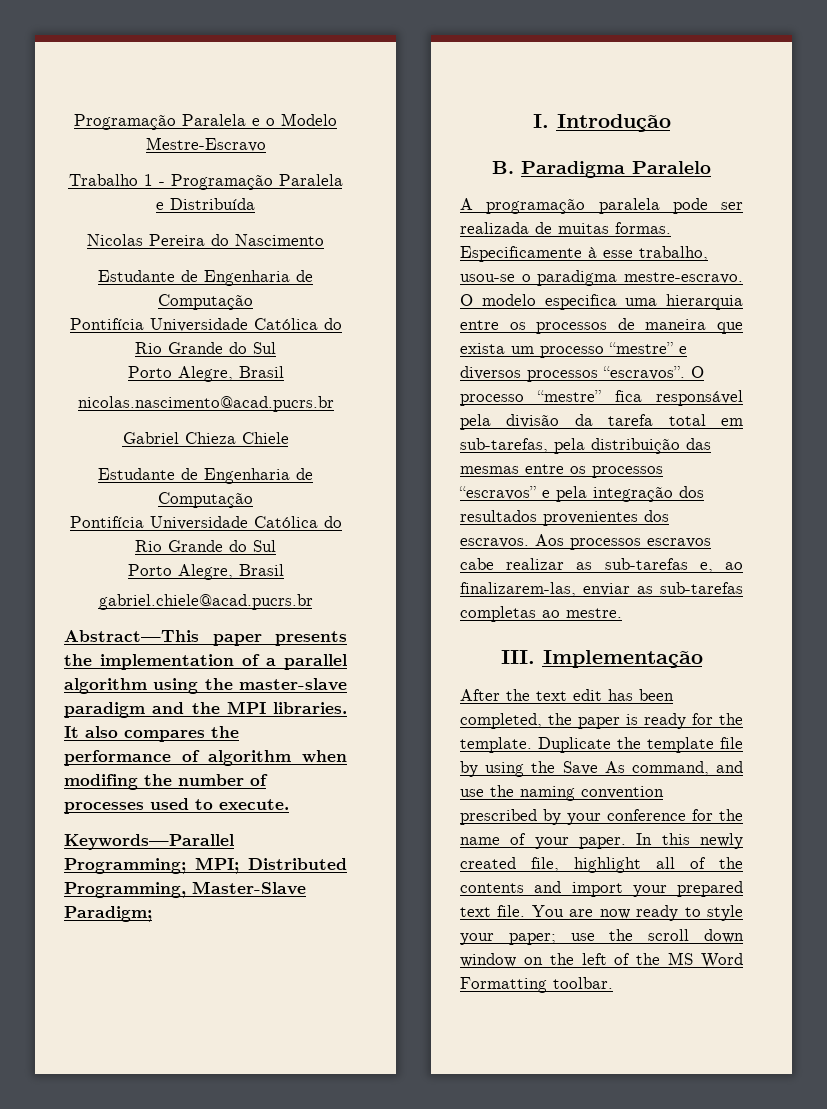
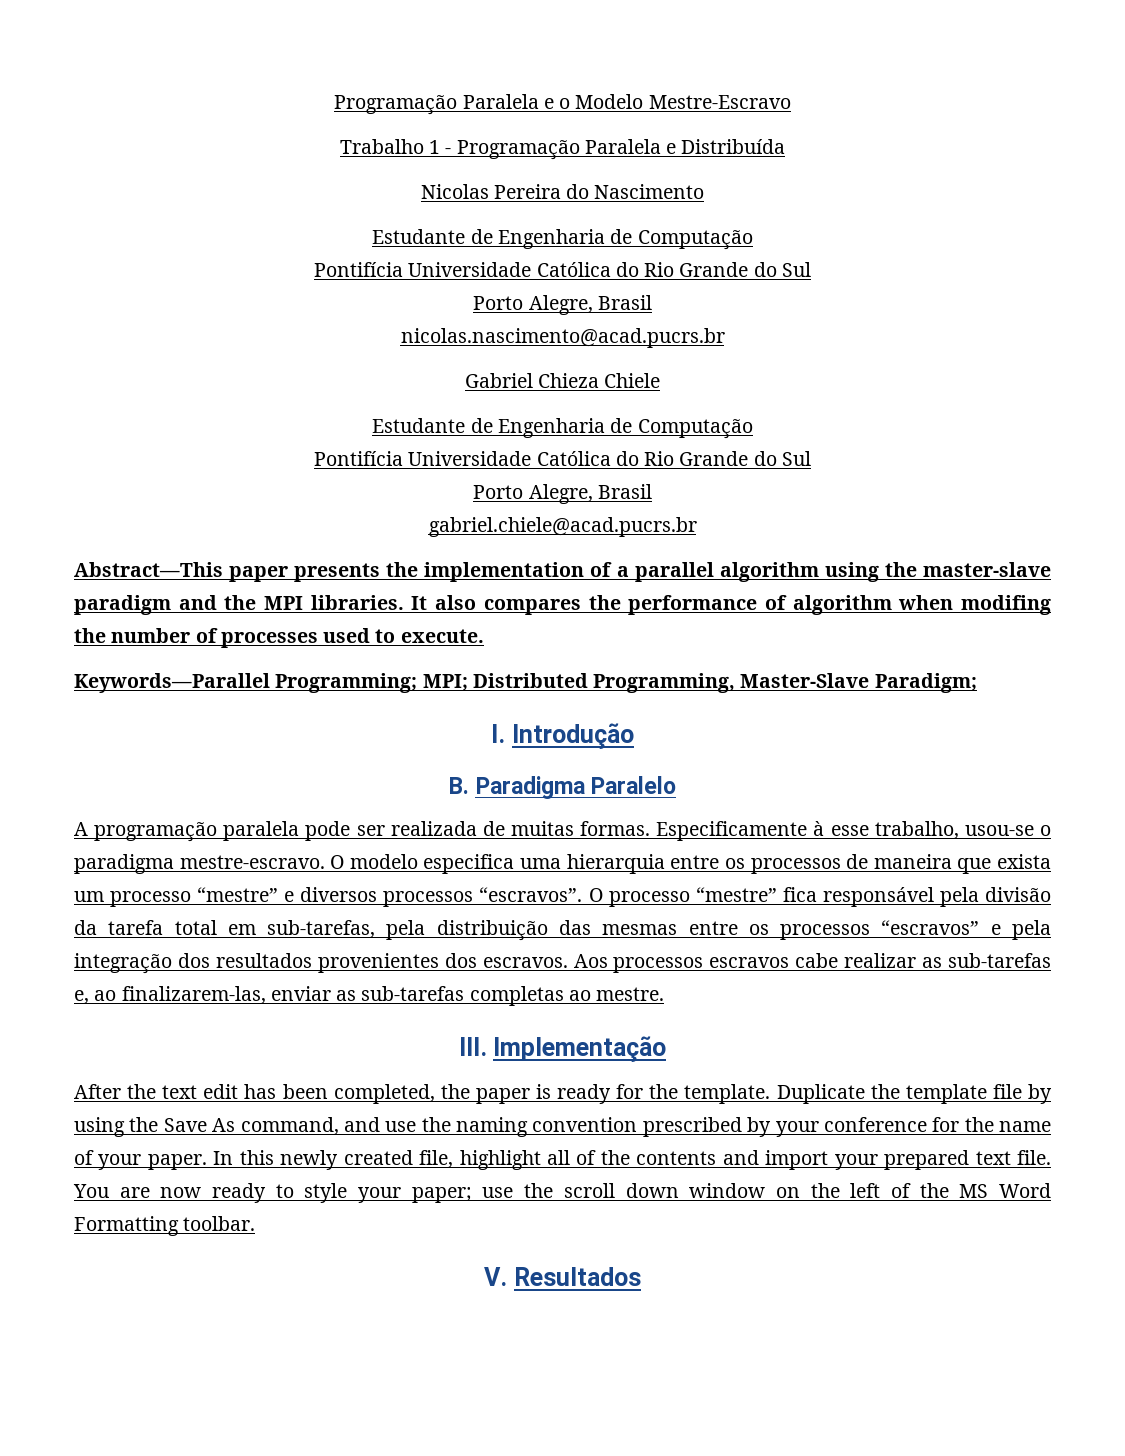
+ V. Resultados

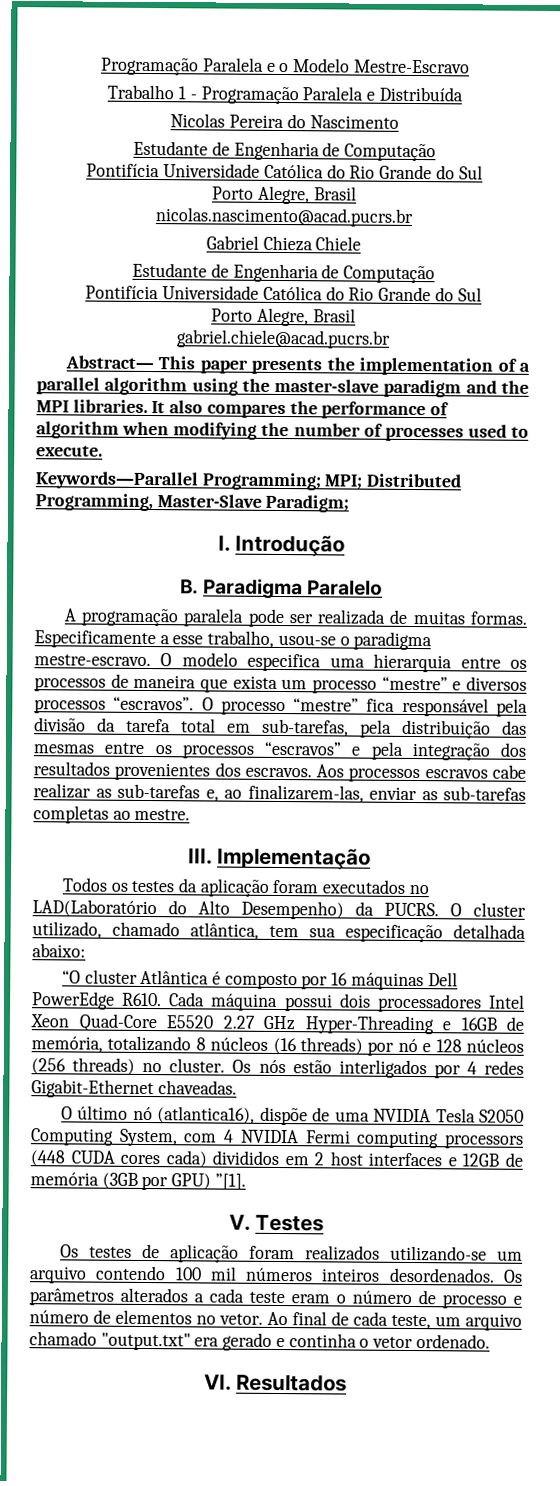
- Abstract—This paper presents the implementation of a parallel algorithm using the master-slave paradigm and the MPI libraries.
+ Abstract— This paper presents the implementation of a parallel algorithm using the master-slave paradigm and the MPI libraries.
- It also compares the performance of algorithm when modifing the number of processes used to execute.
+ It also compares the performance of algorithm when modifying the number of processes used to execute.
- Especificamente à esse trabalho, usou-se o paradigma mestre-escravo.
+ Especificamente a esse trabalho, usou-se o paradigma mestre-escravo.
- After the text edit has been completed, the paper is ready for the template. Duplicate the template file by using the Save As command, and use the naming convention prescribed by your conference for the name of your paper. In this newly created file, highlight all of the contents and import your prepared text file. You are now ready to style your paper; use the scroll down window on the left of the MS Word Formatting toolbar.
- V. Resultados
+ Todos os testes da aplicação foram executados no LAD(Laboratório do Alto Desempenho) da PUCRS. O cluster utilizado, chamado atlântica, tem sua especificação detalhada abaixo:
+ “O cluster Atlântica é composto por 16 máquinas Dell PowerEdge R610. Cada máquina possui dois processadores Intel Xeon Quad-Core E5520 2.27 GHz Hyper-Threading e 16GB de memória, totalizando 8 núcleos (16 threads) por nó e 128 núcleos (256 threads) no cluster. Os nós estão interligados por 4 redes Gigabit-Ethernet chaveadas.
+ O último nó (atlantica16), dispõe de uma NVIDIA Tesla S2050 Computing System, com 4 NVIDIA Fermi computing processors (448 CUDA cores cada) divididos em 2 host interfaces e 12GB de memória (3GB por GPU) ”[1].
+ V. Testes
+ Os testes de aplicação foram realizados utilizando-se um arquivo contendo 100 mil números inteiros desordenados. Os parâmetros alterados a cada teste eram o número de processo e número de elementos no vetor. Ao final de cada teste, um arquivo chamado "output.txt" era gerado e continha o vetor ordenado.
+ VI. Resultados

